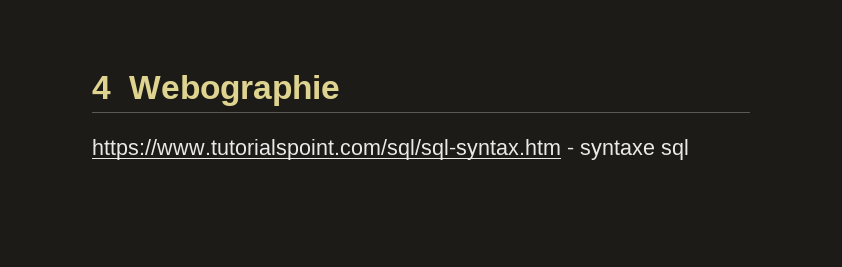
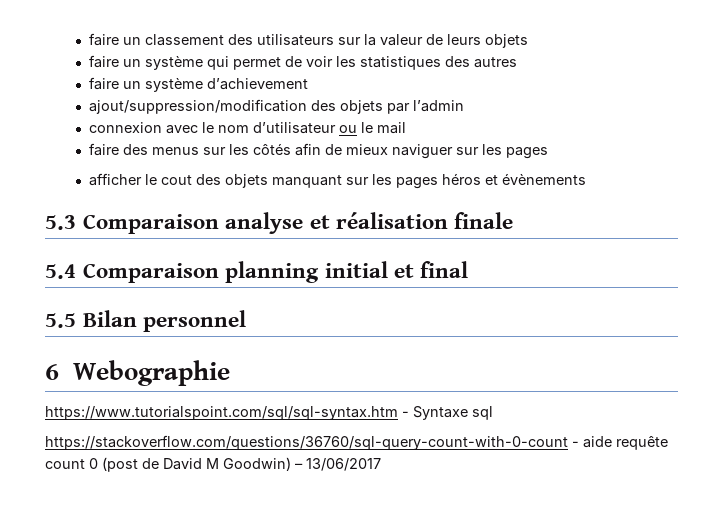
- 4 Webographie
+ faire un classement des utilisateurs sur la valeur de leurs objets
+ faire un système qui permet de voir les statistiques des autres
+ faire un système d’achievement
+ ajout/suppression/modification des objets par l’admin
+ connexion avec le nom d’utilisateur ou le mail
+ faire des menus sur les côtés afin de mieux naviguer sur les pages
+ afficher le cout des objets manquant sur les pages héros et évènements
+ 5.3 Comparaison analyse et réalisation finale
+ 5.4 Comparaison planning initial et final
+ 5.5 Bilan personnel
+ 6 Webographie
- https://www.tutorialspoint.com/sql/sql-syntax.htm - syntaxe sql
+ https://www.tutorialspoint.com/sql/sql-syntax.htm - Syntaxe sql
+ https://stackoverflow.com/questions/36760/sql-query-count-with-0-count - aide requête count 0 (post de David M Goodwin) – 13/06/2017

